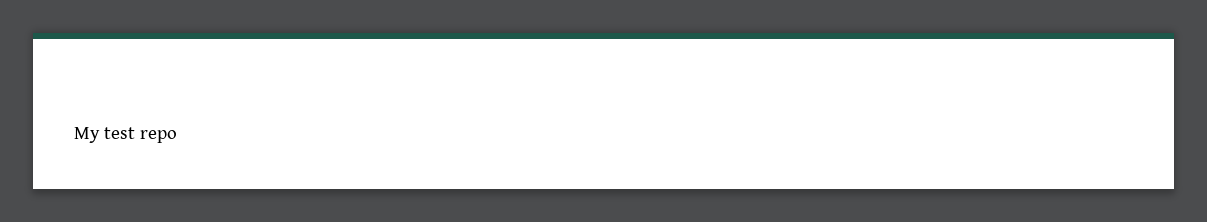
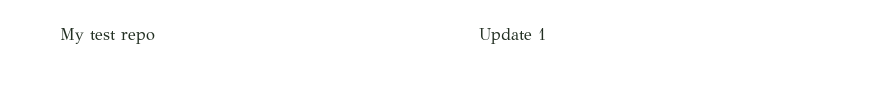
+ Update 1

